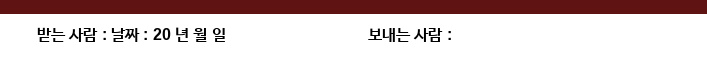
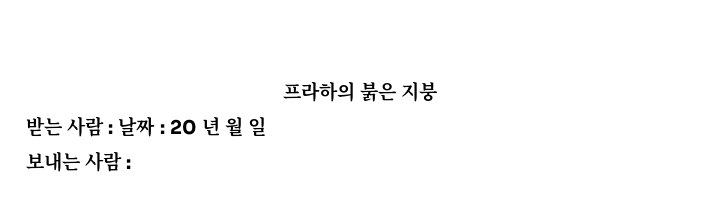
+ 프라하의 붉은 지붕

